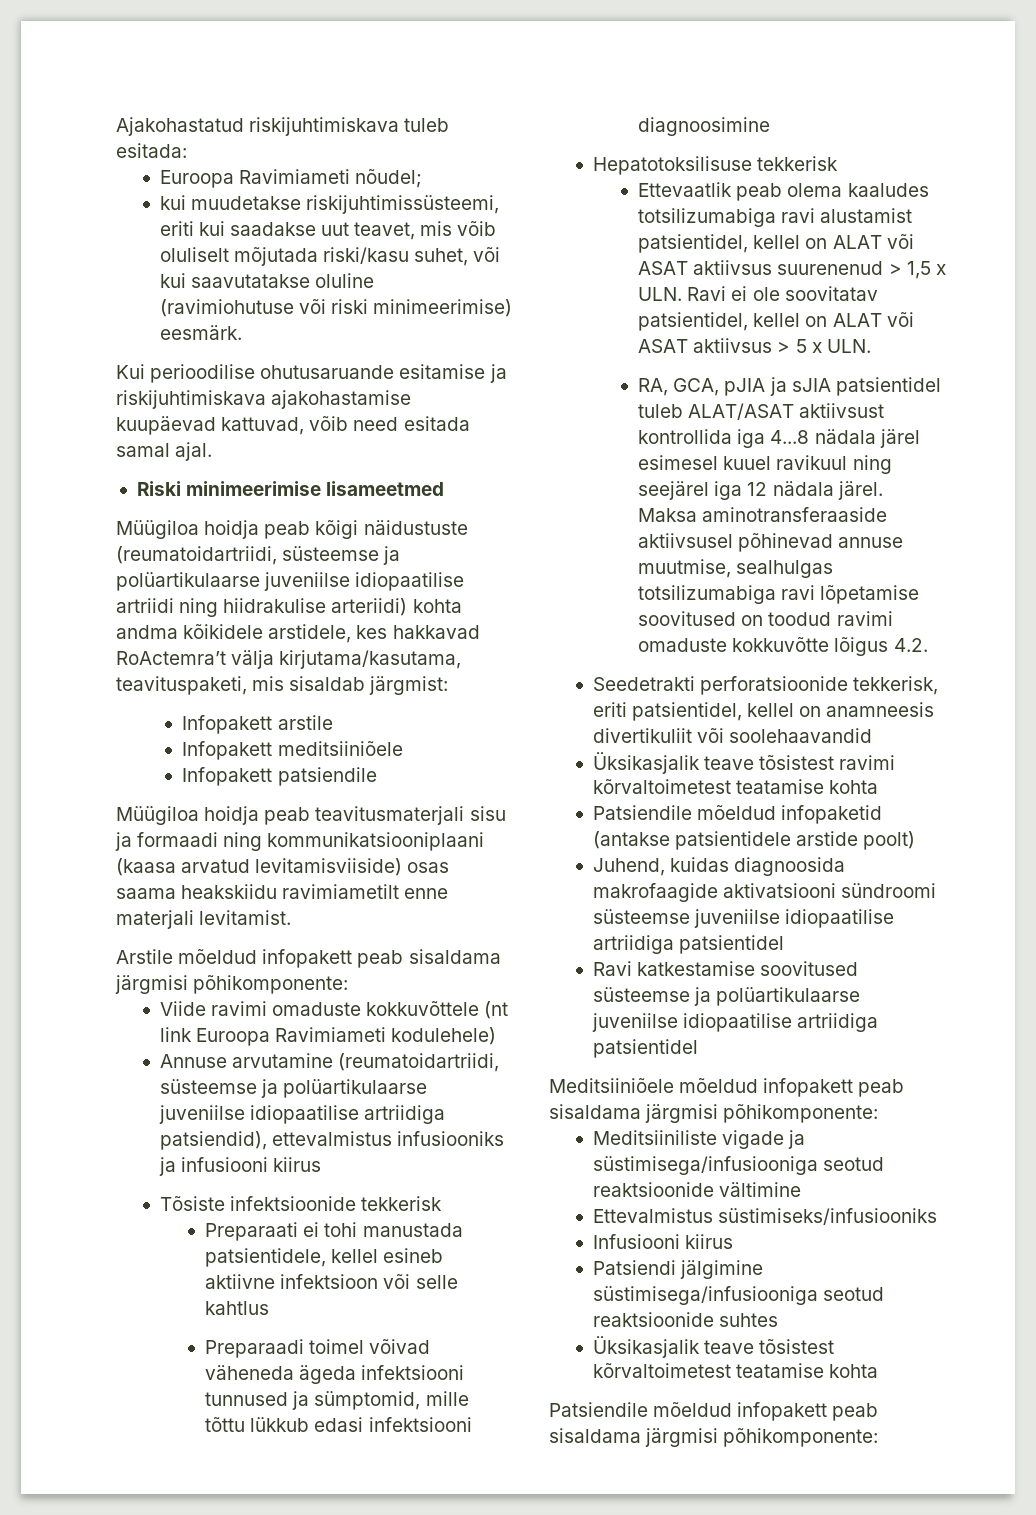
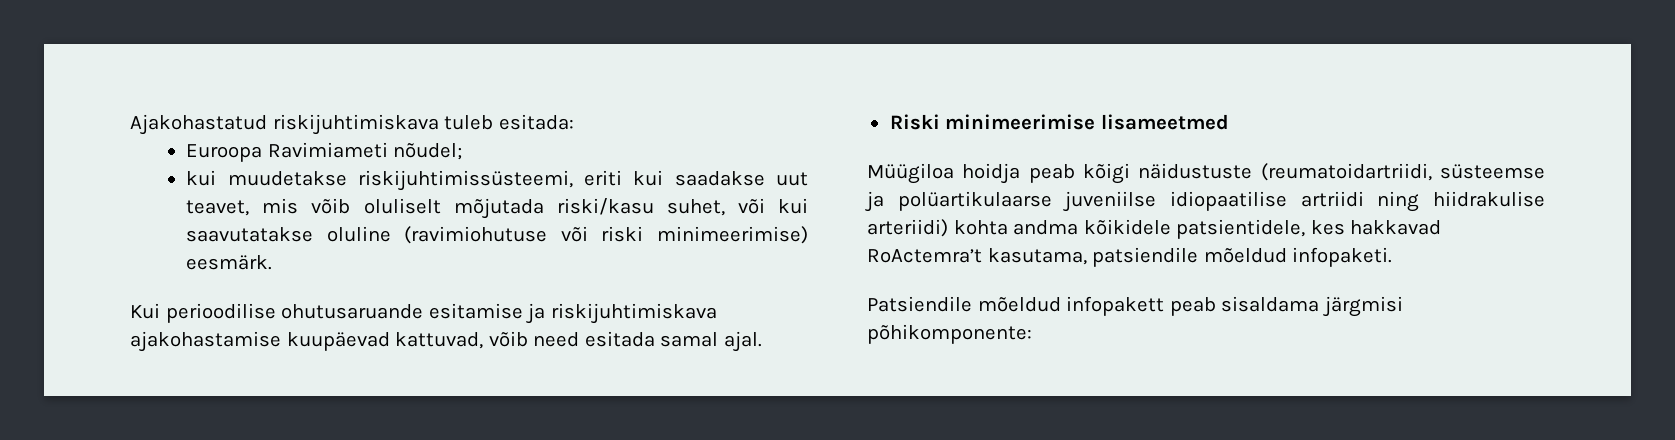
- Müügiloa hoidja peab kõigi näidustuste (reumatoidartriidi, süsteemse ja polüartikulaarse juveniilse idiopaatilise artriidi ning hiidrakulise arteriidi) kohta andma kõikidele arstidele, kes hakkavad RoActemra’t välja kirjutama/kasutama, teavituspaketi, mis sisaldab järgmist:
- Infopakett arstile
- Infopakett meditsiiniõele
- Infopakett patsiendile
- Müügiloa hoidja peab teavitusmaterjali sisu ja formaadi ning kommunikatsiooniplaani (kaasa arvatud levitamisviiside) osas saama heakskiidu ravimiametilt enne materjali levitamist.
- Arstile mõeldud infopakett peab sisaldama järgmisi põhikomponente:
- Viide ravimi omaduste kokkuvõttele (nt link Euroopa Ravimiameti kodulehele)
- Annuse arvutamine (reumatoidartriidi, süsteemse ja polüartikulaarse juveniilse idiopaatilise artriidiga patsiendid), ettevalmistus infusiooniks ja infusiooni kiirus
- Tõsiste infektsioonide tekkerisk
- Preparaati ei tohi manustada patsientidele, kellel esineb aktiivne infektsioon või selle kahtlus
- Preparaadi toimel võivad väheneda ägeda infektsiooni tunnused ja sümptomid, mille tõttu lükkub edasi infektsiooni diagnoosimine
- Hepatotoksilisuse tekkerisk
- Ettevaatlik peab olema kaaludes totsilizumabiga ravi alustamist patsientidel, kellel on ALAT või ASAT aktiivsus suurenenud > 1,5 x ULN. Ravi ei ole soovitatav patsientidel, kellel on ALAT või ASAT aktiivsus > 5 x ULN.
- RA, GCA, pJIA ja sJIA patsientidel tuleb ALAT/ASAT aktiivsust kontrollida iga 4...8 nädala järel esimesel kuuel ravikuul ning seejärel iga 12 nädala järel. Maksa aminotransferaaside aktiivsusel põhinevad annuse muutmise, sealhulgas totsilizumabiga ravi lõpetamise soovitused on toodud ravimi omaduste kokkuvõtte lõigus 4.2.
- Seedetrakti perforatsioonide tekkerisk, eriti patsientidel, kellel on anamneesis divertikuliit või soolehaavandid
- Üksikasjalik teave tõsistest ravimi kõrvaltoimetest teatamise kohta
- Patsiendile mõeldud infopaketid (antakse patsientidele arstide poolt)
- Juhend, kuidas diagnoosida makrofaagide aktivatsiooni sündroomi süsteemse juveniilse idiopaatilise artriidiga patsientidel
- Ravi katkestamise soovitused süsteemse ja polüartikulaarse juveniilse idiopaatilise artriidiga patsientidel
- Meditsiiniõele mõeldud infopakett peab sisaldama järgmisi põhikomponente:
- Meditsiiniliste vigade ja süstimisega/infusiooniga seotud reaktsioonide vältimine
- Ettevalmistus süstimiseks/infusiooniks
- Infusiooni kiirus
- Patsiendi jälgimine süstimisega/infusiooniga seotud reaktsioonide suhtes
- Üksikasjalik teave tõsistest kõrvaltoimetest teatamise kohta
+ Müügiloa hoidja peab kõigi näidustuste (reumatoidartriidi, süsteemse ja polüartikulaarse juveniilse idiopaatilise artriidi ning hiidrakulise arteriidi) kohta andma kõikidele patsientidele, kes hakkavad RoActemra’t kasutama, patsiendile mõeldud infopaketi.

